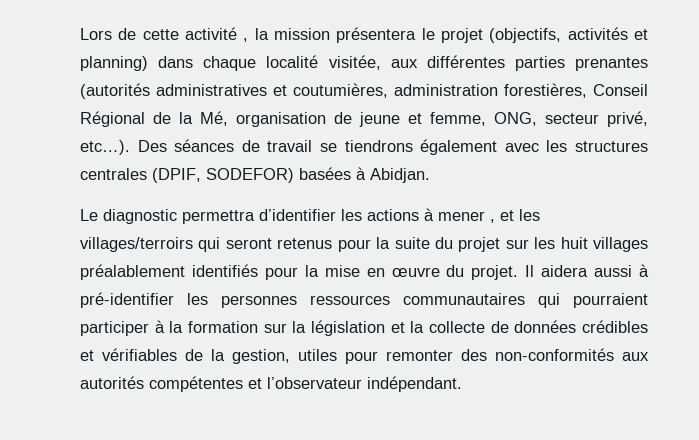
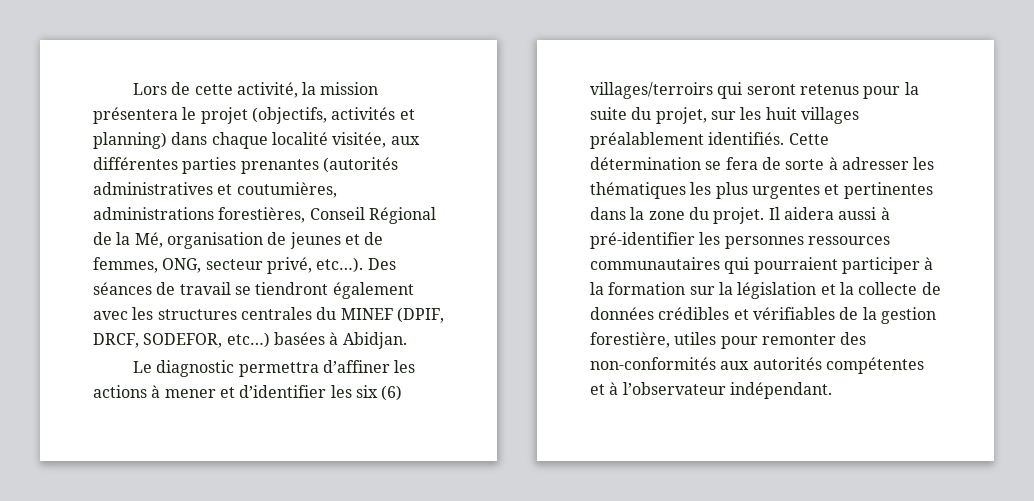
- Lors de cette activité , la mission présentera le projet (objectifs, activités et planning) dans chaque localité visitée, aux différentes parties prenantes (autorités administratives et coutumières, administration forestières, Conseil Régional de la Mé, organisation de jeune et femme, ONG, secteur privé, etc…).
+ Lors de cette activité, la mission présentera le projet (objectifs, activités et planning) dans chaque localité visitée, aux différentes parties prenantes (autorités administratives et coutumières, administrations forestières, Conseil Régional de la Mé, organisation de jeunes et de femmes, ONG, secteur privé, etc…).
- Des séances de travail se tiendrons également avec les structures centrales (DPIF, SODEFOR) basées à Abidjan.
+ Des séances de travail se tiendront également avec les structures centrales du MINEF (DPIF, DRCF, SODEFOR, etc…) basées à Abidjan.
- Le diagnostic permettra d’identifier les actions à mener , et les villages/terroirs qui seront retenus pour la suite du projet sur les huit villages préalablement identifiés pour la mise en œuvre du projet.
+ Le diagnostic permettra d’affiner les actions à mener et d’identifier les six (6) villages/terroirs qui seront retenus pour la suite du projet, sur les huit villages préalablement identifiés. Cette détermination se fera de sorte à adresser les thématiques les plus urgentes et pertinentes dans la zone du projet.
- Il aidera aussi à pré-identifier les personnes ressources communautaires qui pourraient participer à la formation sur la législation et la collecte de données crédibles et vérifiables de la gestion, utiles pour remonter des non-conformités aux autorités compétentes et l’observateur indépendant.
+ Il aidera aussi à pré-identifier les personnes ressources communautaires qui pourraient participer à la formation sur la législation et la collecte de données crédibles et vérifiables de la gestion forestière, utiles pour remonter des non-conformités aux autorités compétentes et à l’observateur indépendant.

